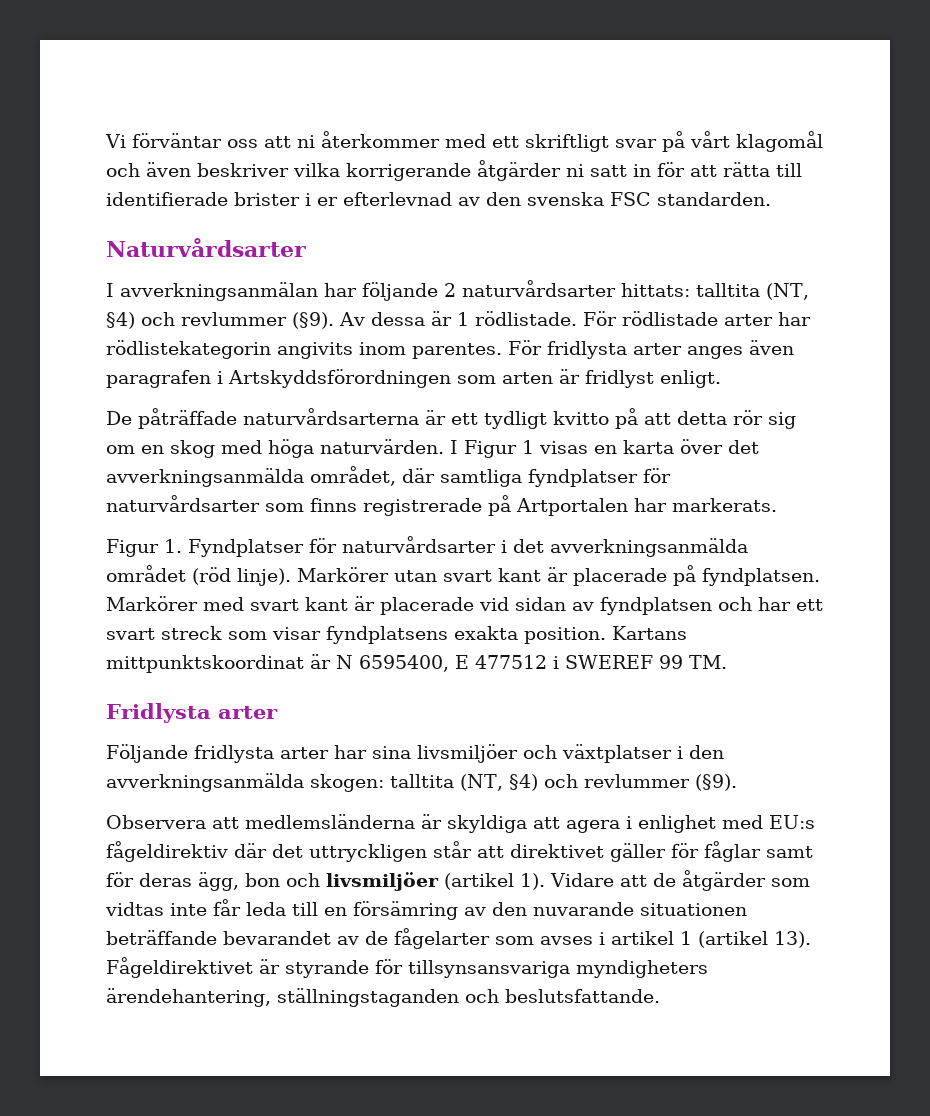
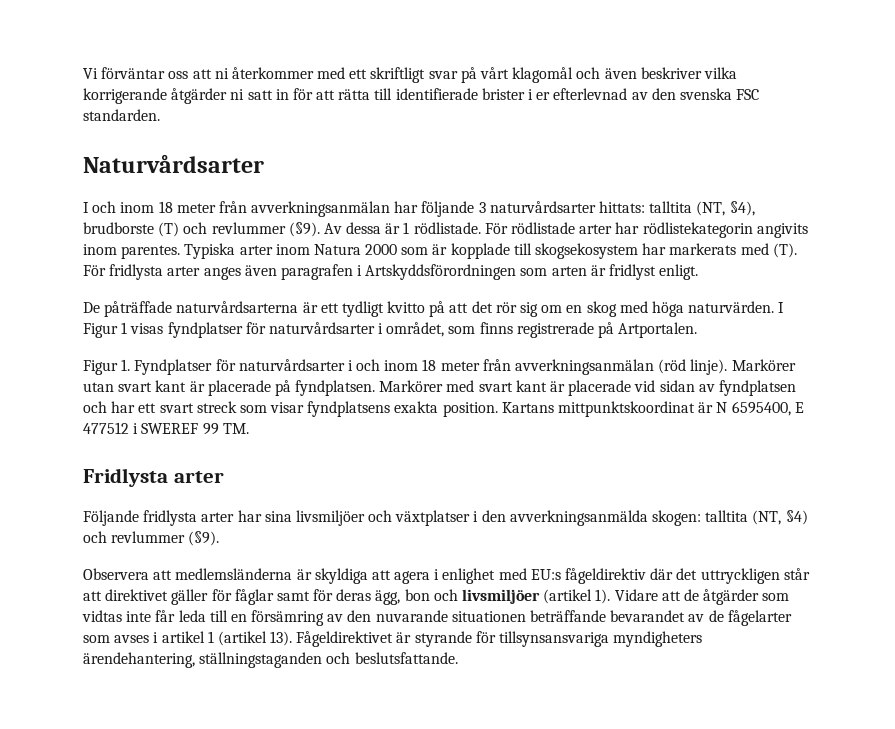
- I avverkningsanmälan har följande 2 naturvårdsarter hittats: talltita (NT, §4) och revlummer (§9).
+ I och inom 18 meter från avverkningsanmälan har följande 3 naturvårdsarter hittats: talltita (NT, §4), brudborste (T) och revlummer (§9).
- För fridlysta arter anges även paragrafen i Artskyddsförordningen som arten är fridlyst enligt.
+ Typiska arter inom Natura 2000 som är kopplade till skogsekosystem har markerats med (T). För fridlysta arter anges även paragrafen i Artskyddsförordningen som arten är fridlyst enligt.
- De påträffade naturvårdsarterna är ett tydligt kvitto på att detta rör sig om en skog med höga naturvärden.
+ De påträffade naturvårdsarterna är ett tydligt kvitto på att det rör sig om en skog med höga naturvärden.
- I Figur 1 visas en karta över det avverkningsanmälda området, där samtliga fyndplatser för naturvårdsarter som finns registrerade på Artportalen har markerats.
+ I Figur 1 visas fyndplatser för naturvårdsarter i området, som finns registrerade på Artportalen.
- Figur 1. Fyndplatser för naturvårdsarter i det avverkningsanmälda området (röd linje).
+ Figur 1. Fyndplatser för naturvårdsarter i och inom 18 meter från avverkningsanmälan (röd linje).

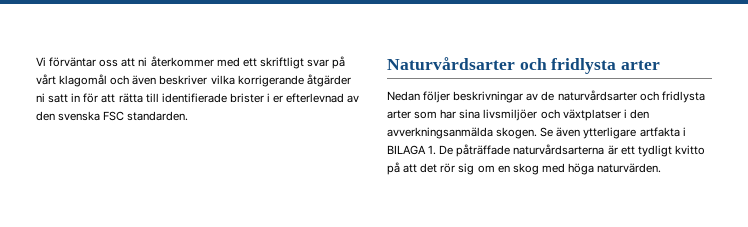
- Naturvårdsarter
- I och inom 18 meter från avverkningsanmälan har följande 3 naturvårdsarter hittats: talltita (NT, §4), brudborste (T) och revlummer (§9). Av dessa är 1 rödlistade. För rödlistade arter har rödlistekategorin angivits inom parentes. Typiska arter inom Natura 2000 som är kopplade till skogsekosystem har markerats med (T). För fridlysta arter anges även paragrafen i Artskyddsförordningen som arten är fridlyst enligt.
- De påträffade naturvårdsarterna är ett tydligt kvitto på att det rör sig om en skog med höga naturvärden. I Figur 1 visas fyndplatser för naturvårdsarter i området, som finns registrerade på Artportalen.
- Figur 1. Fyndplatser för naturvårdsarter i och inom 18 meter från avverkningsanmälan (röd linje). Markörer utan svart kant är placerade på fyndplatsen. Markörer med svart kant är placerade vid sidan av fyndplatsen och har ett svart streck som visar fyndplatsens exakta position. Kartans mittpunktskoordinat är N 6595400, E 477512 i SWEREF 99 TM.
- Fridlysta arter
- Följande fridlysta arter har sina livsmiljöer och växtplatser i den avverkningsanmälda skogen: talltita (NT, §4) och revlummer (§9).
- Observera att medlemsländerna är skyldiga att agera i enlighet med EU:s fågeldirektiv där det uttryckligen står att direktivet gäller för fåglar samt för deras ägg, bon och livsmiljöer (artikel 1). Vidare att de åtgärder som vidtas inte får leda till en försämring av den nuvarande situationen beträffande bevarandet av de fågelarter som avses i artikel 1 (artikel 13). Fågeldirektivet är styrande för tillsynsansvariga myndigheters ärendehantering, ställningstaganden och beslutsfattande.
+ Naturvårdsarter och fridlysta arter
+ Nedan följer beskrivningar av de naturvårdsarter och fridlysta arter som har sina livsmiljöer och växtplatser i den avverkningsanmälda skogen. Se även ytterligare artfakta i BILAGA 1. De påträffade naturvårdsarterna är ett tydligt kvitto på att det rör sig om en skog med höga naturvärden.

